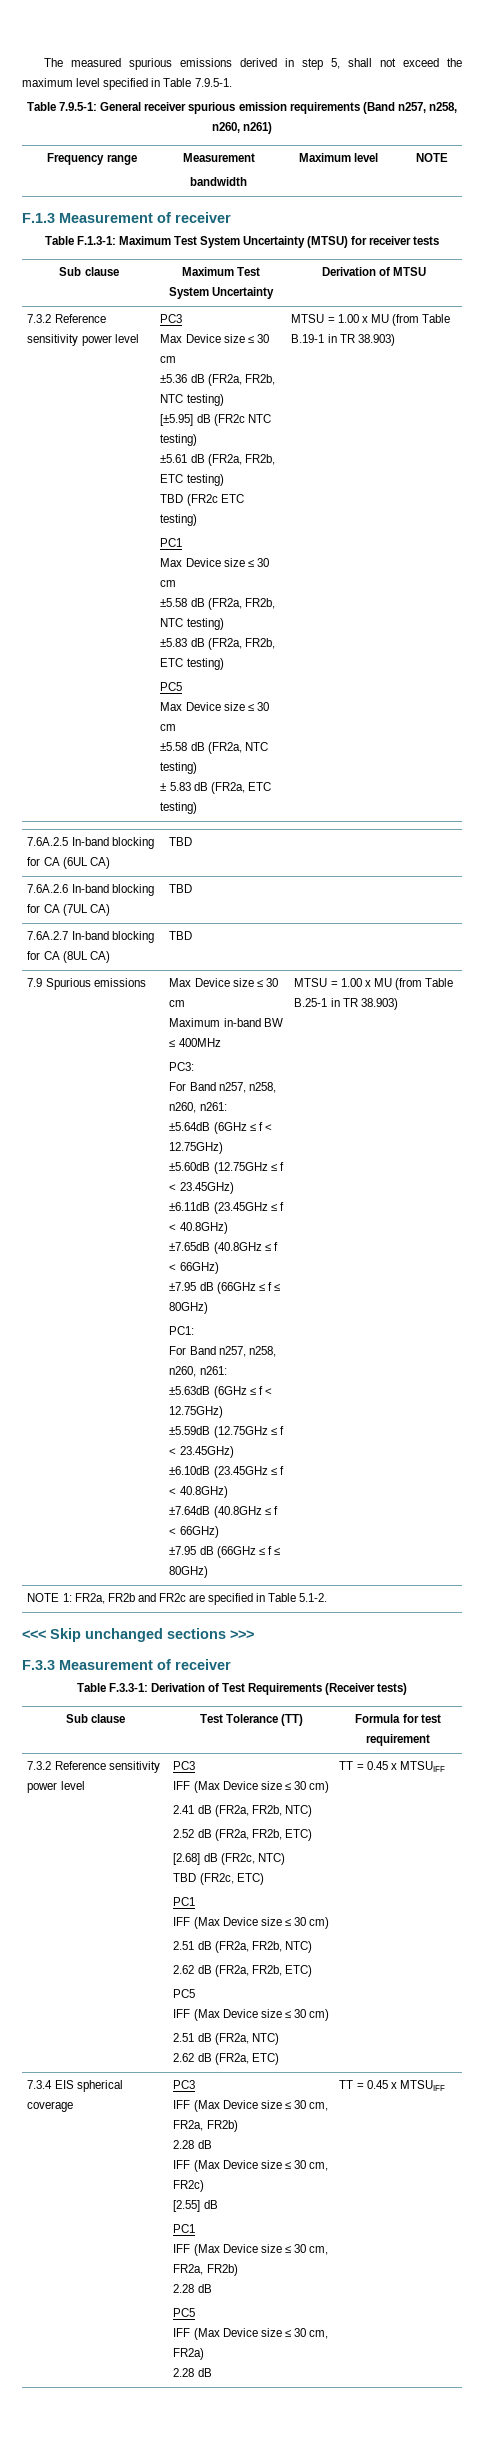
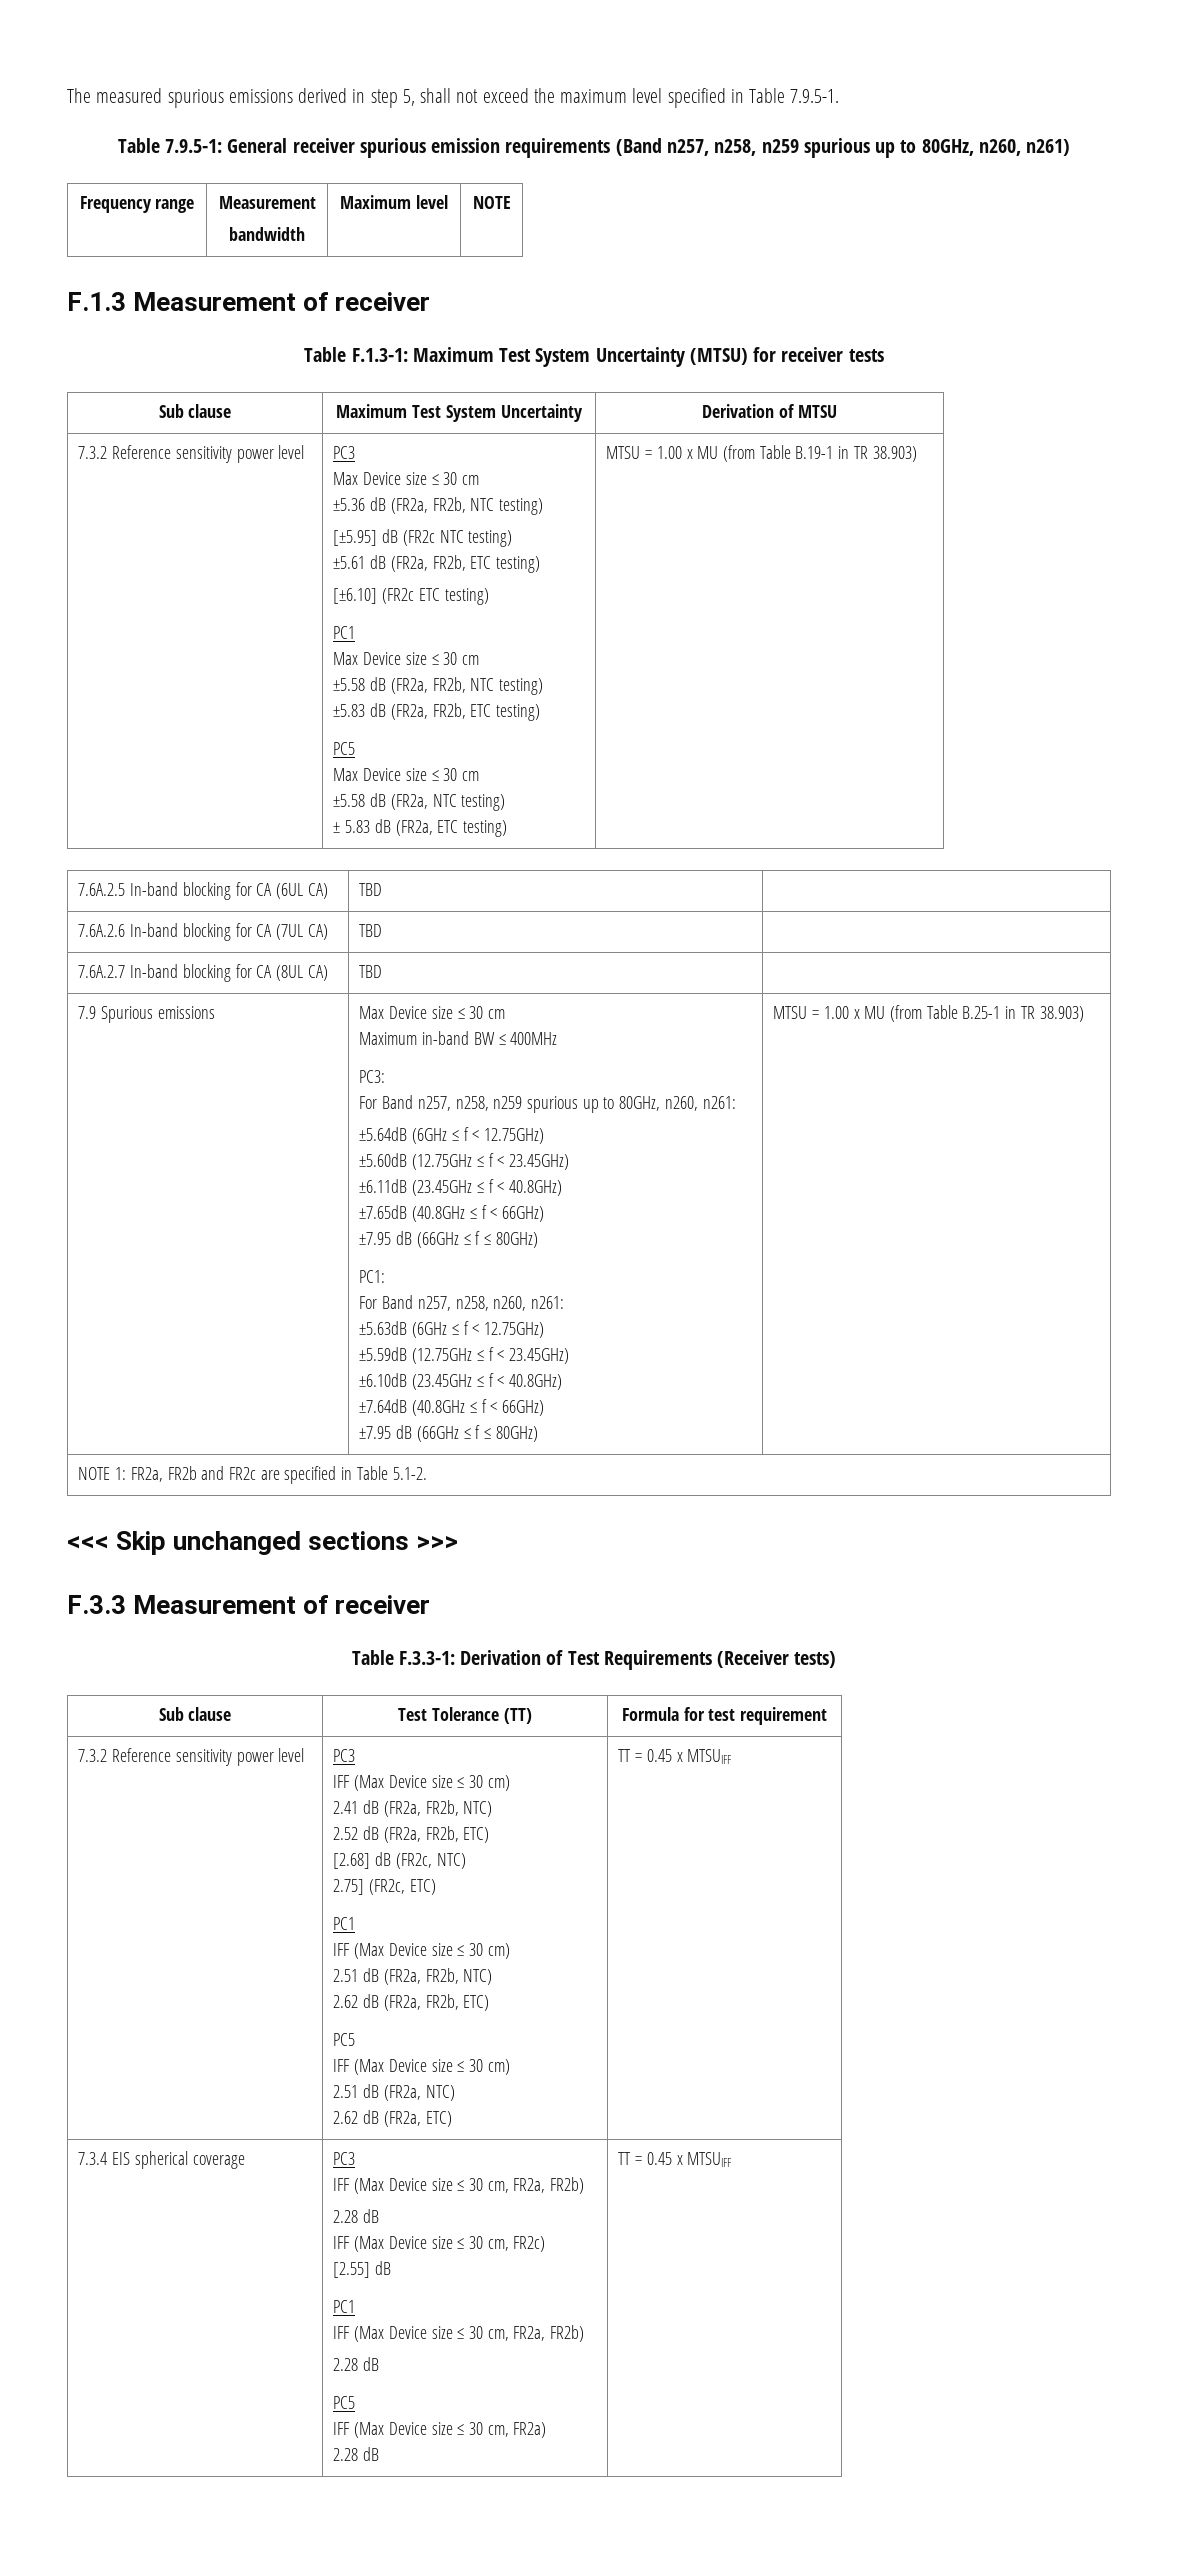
- Table 7.9.5-1: General receiver spurious emission requirements (Band n257, n258, n260, n261)
+ Table 7.9.5-1: General receiver spurious emission requirements (Band n257, n258, n259 spurious up to 80GHz, n260, n261)
- TBD (FR2c ETC testing)
+ [±6.10] (FR2c ETC testing)
  PC3:
- For Band n257, n258, n260, n261:
+ For Band n257, n258, n259 spurious up to 80GHz, n260, n261:
- TBD (FR2c, ETC)
+ 2.75] (FR2c, ETC)

